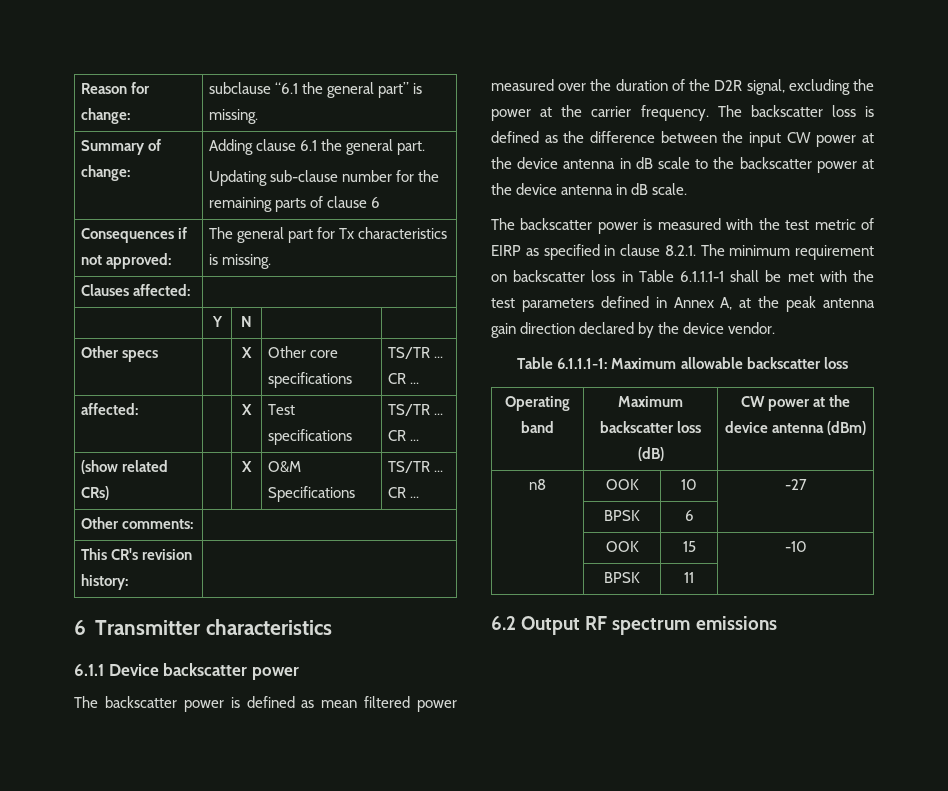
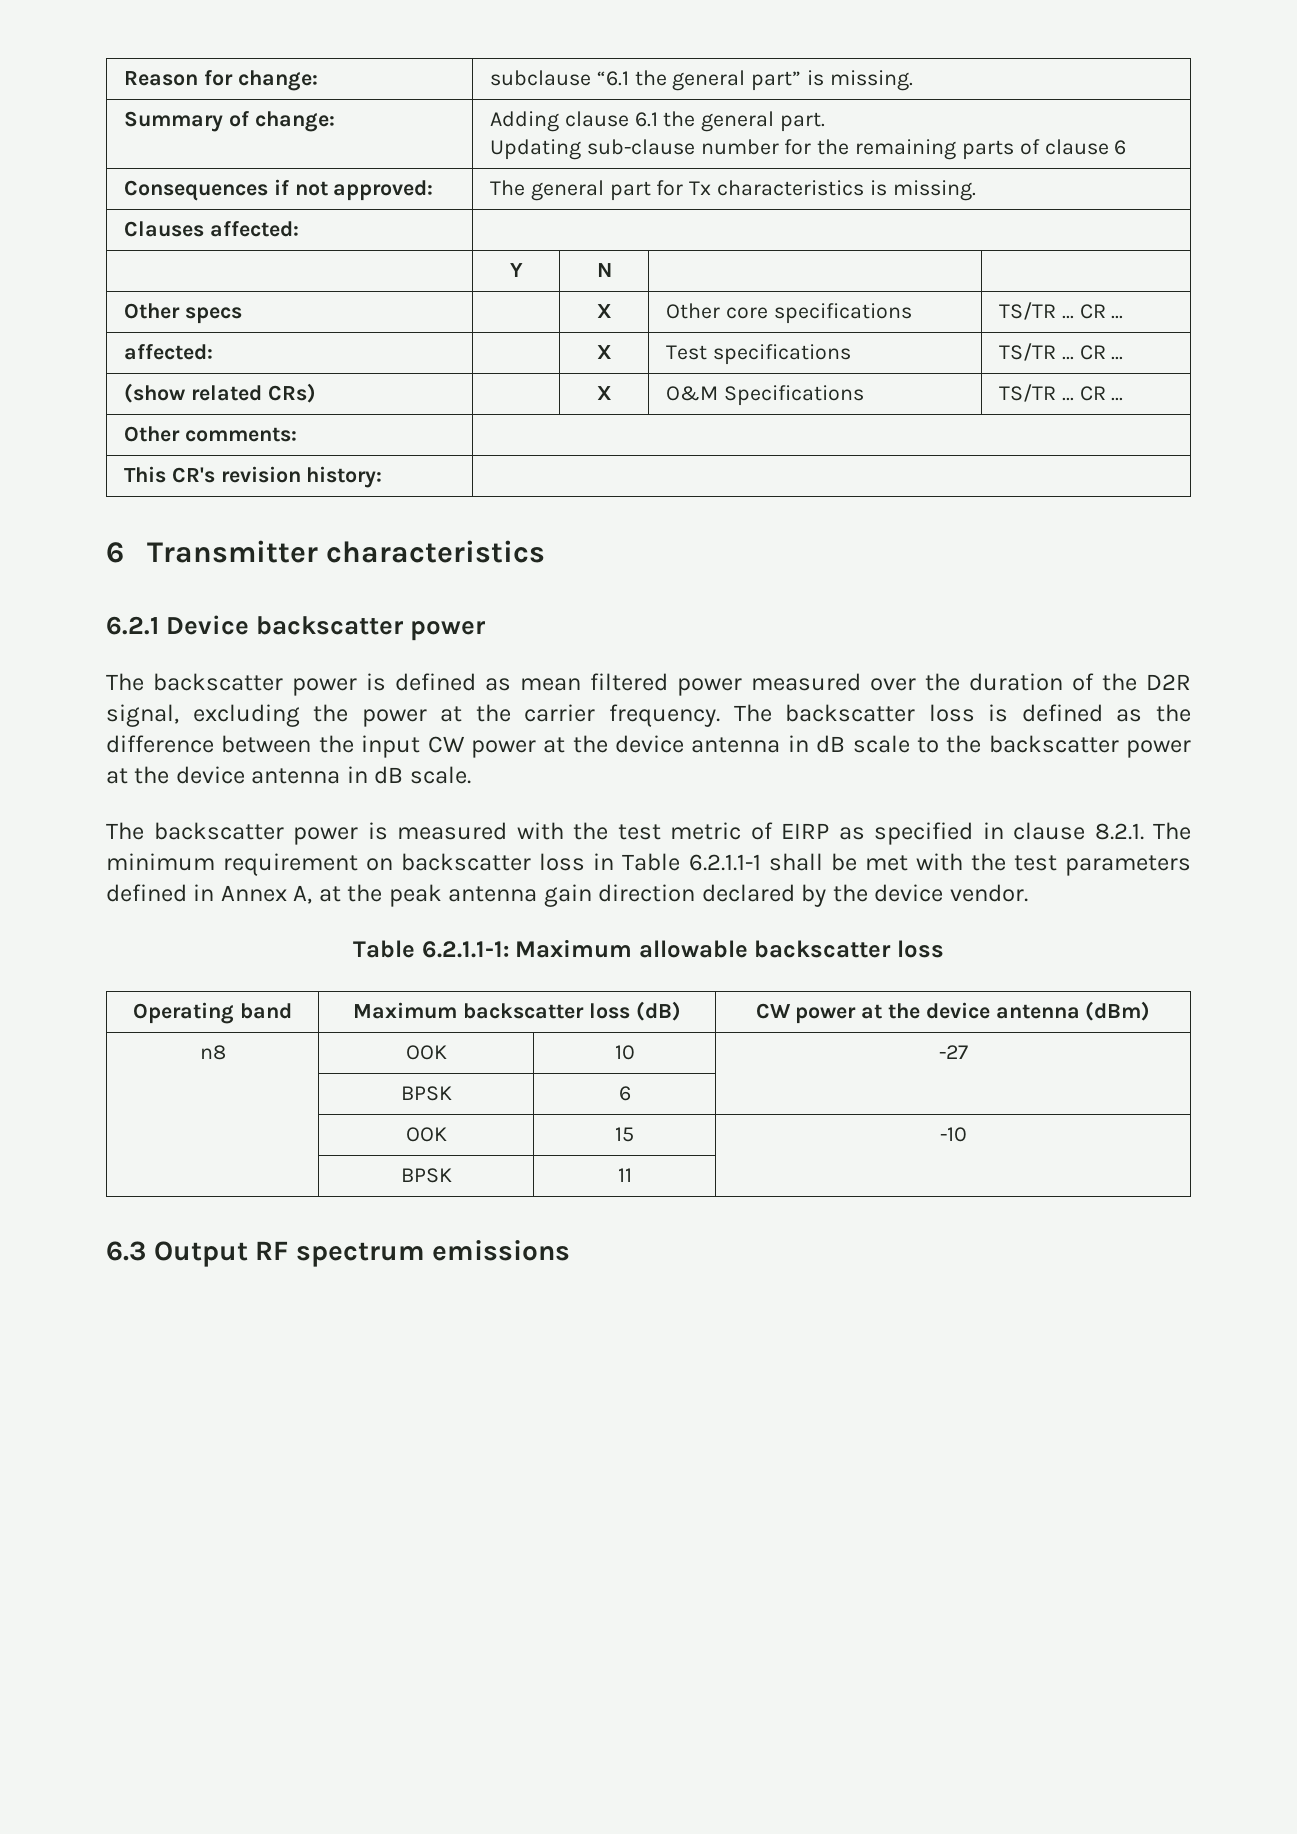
- 6.1.1 Device backscatter power
+ 6.2.1 Device backscatter power
- The backscatter power is measured with the test metric of EIRP as specified in clause 8.2.1. The minimum requirement on backscatter loss in Table 6.1.1.1-1 shall be met with the test parameters defined in Annex A, at the peak antenna gain direction declared by the device vendor.
+ The backscatter power is measured with the test metric of EIRP as specified in clause 8.2.1. The minimum requirement on backscatter loss in Table 6.2.1.1-1 shall be met with the test parameters defined in Annex A, at the peak antenna gain direction declared by the device vendor.
- Table 6.1.1.1-1: Maximum allowable backscatter loss
+ Table 6.2.1.1-1: Maximum allowable backscatter loss
- 6.2 Output RF spectrum emissions
+ 6.3 Output RF spectrum emissions

